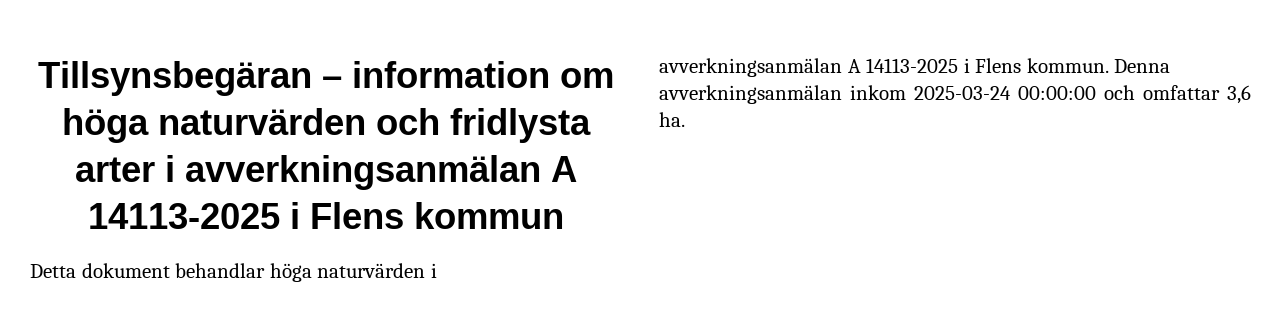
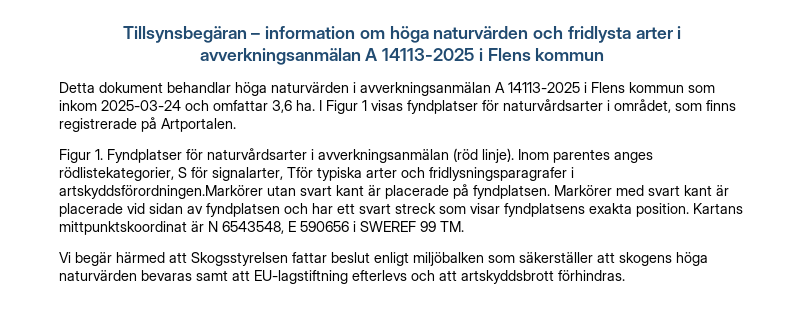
- Detta dokument behandlar höga naturvärden i avverkningsanmälan A 14113-2025 i Flens kommun. Denna avverkningsanmälan inkom 2025-03-24 00:00:00 och omfattar 3,6 ha.
+ Detta dokument behandlar höga naturvärden i avverkningsanmälan A 14113-2025 i Flens kommun som inkom 2025-03-24 och omfattar 3,6 ha.
+ I Figur 1 visas fyndplatser för naturvårdsarter i området, som finns registrerade på Artportalen.
+ Figur 1. Fyndplatser för naturvårdsarter i avverkningsanmälan (röd linje). Inom parentes anges rödlistekategorier, S för signalarter, Tför typiska arter och fridlysningsparagrafer i artskyddsförordningen.Markörer utan svart kant är placerade på fyndplatsen. Markörer med svart kant är placerade vid sidan av fyndplatsen och har ett svart streck som visar fyndplatsens exakta position. Kartans mittpunktskoordinat är N 6543548, E 590656 i SWEREF 99 TM.
+ Vi begär härmed att Skogsstyrelsen fattar beslut enligt miljöbalken som säkerställer att skogens höga naturvärden bevaras samt att EU-lagstiftning efterlevs och att artskyddsbrott förhindras.

